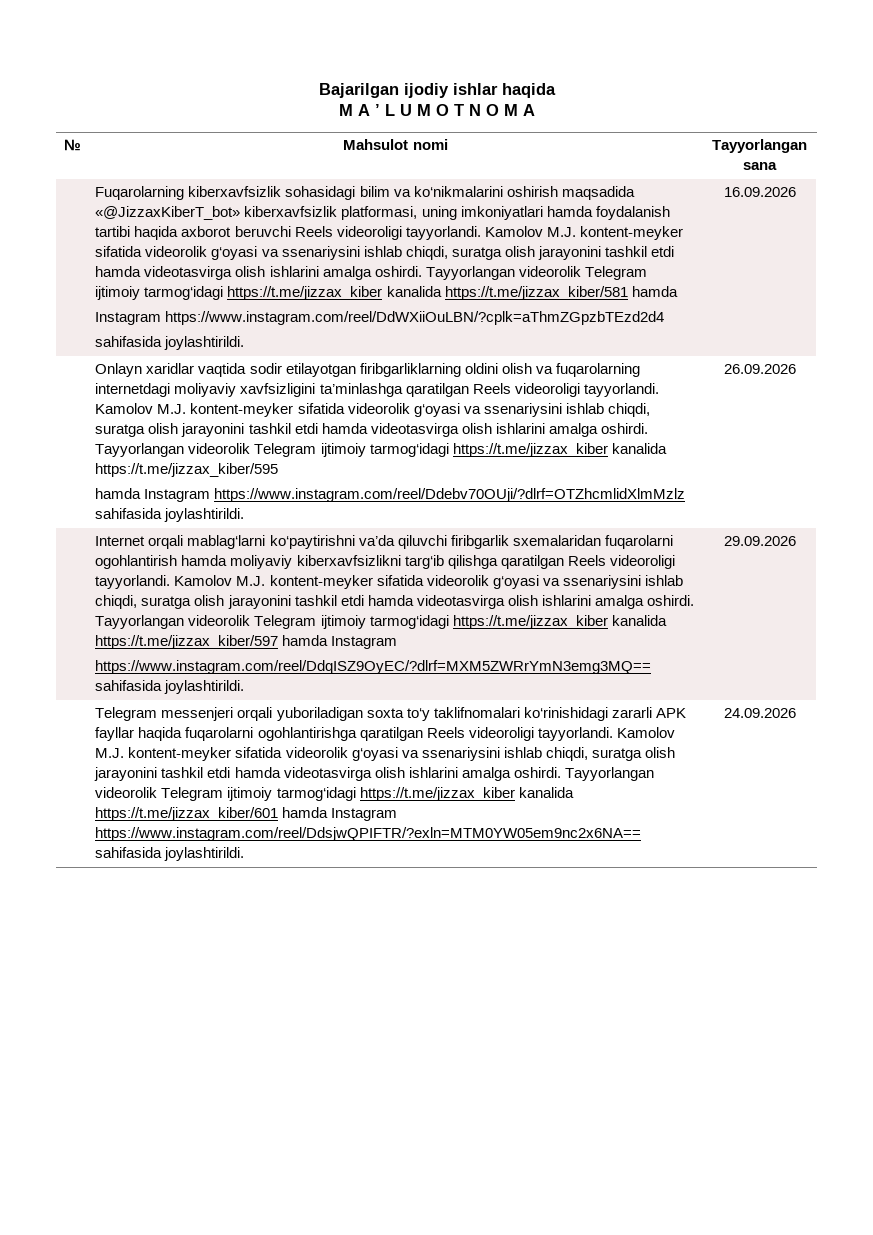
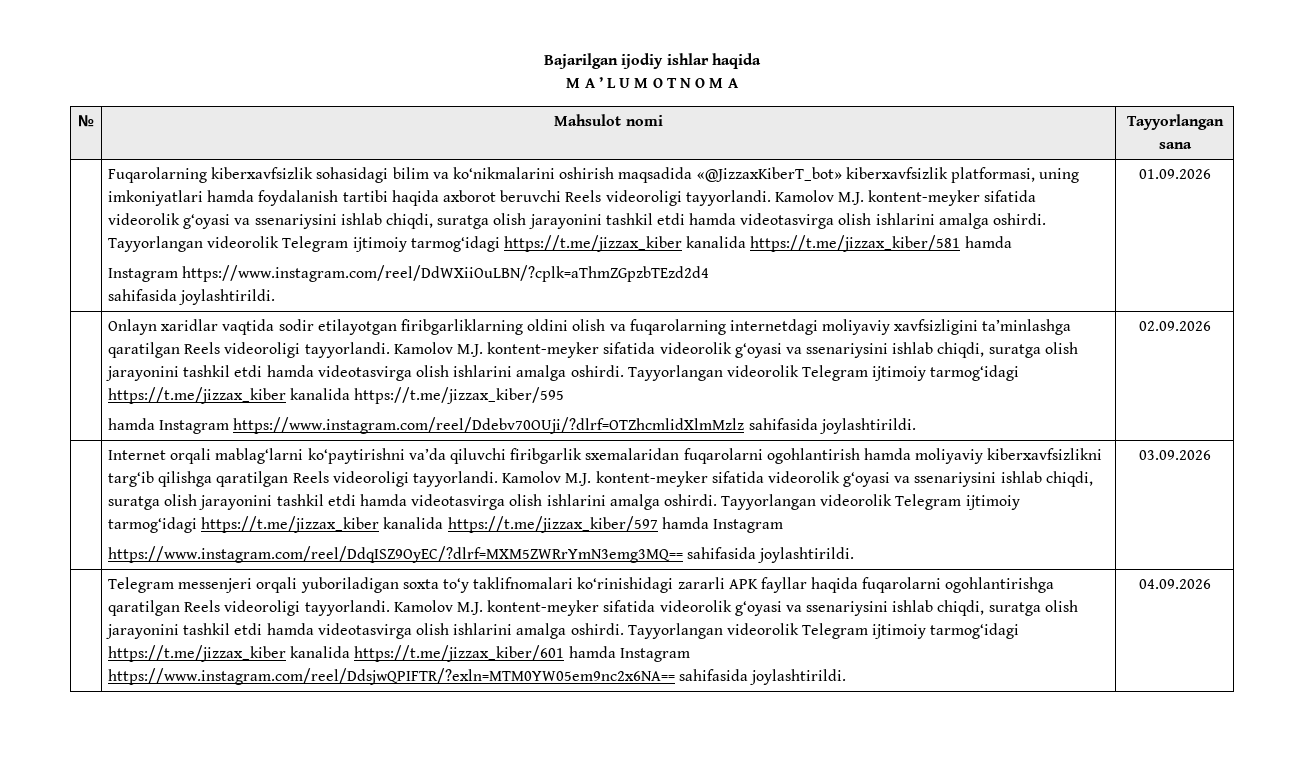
- 16.09.2026
+ 01.09.2026
- 26.09.2026
+ 02.09.2026
- 29.09.2026
+ 03.09.2026
- 24.09.2026
+ 04.09.2026

